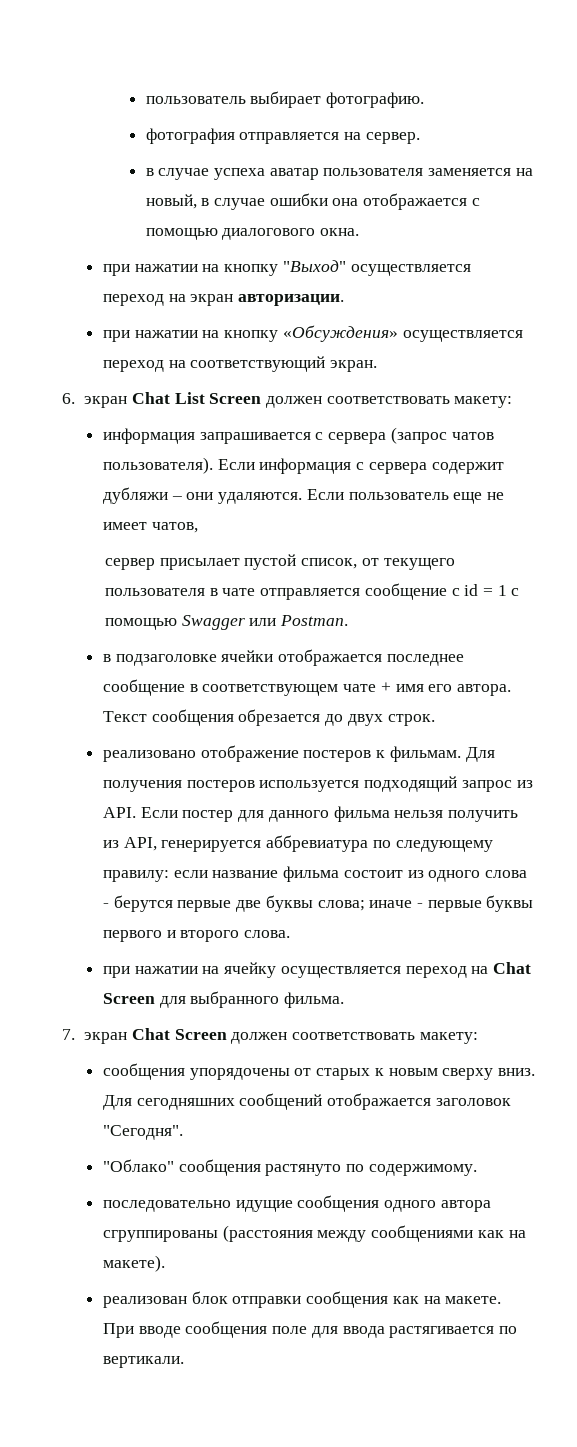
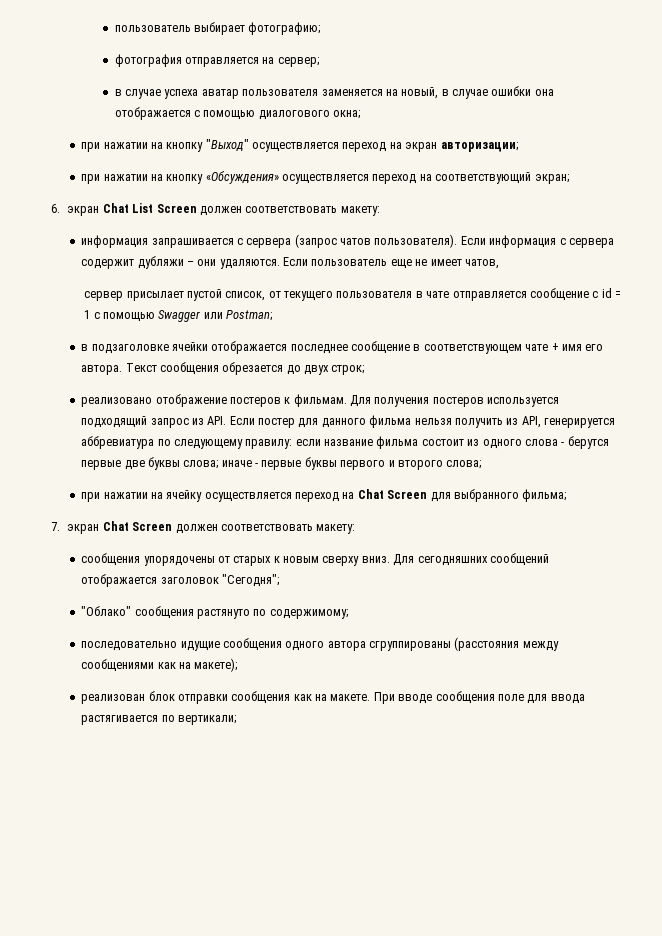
- пользователь выбирает фотографию.
+ пользователь выбирает фотографию;
- фотография отправляется на сервер.
+ фотография отправляется на сервер;
- в случае успеха аватар пользователя заменяется на новый, в случае ошибки она отображается с помощью диалогового окна.
+ в случае успеха аватар пользователя заменяется на новый, в случае ошибки она отображается с помощью диалогового окна;
- при нажатии на кнопку "Выход" осуществляется переход на экран авторизации.
+ при нажатии на кнопку "Выход" осуществляется переход на экран авторизации;
- при нажатии на кнопку «Обсуждения» осуществляется переход на соответствующий экран.
+ при нажатии на кнопку «Обсуждения» осуществляется переход на соответствующий экран;
- сервер присылает пустой список, от текущего пользователя в чате отправляется сообщение с id = 1 с помощью Swagger или Postman.
+ сервер присылает пустой список, от текущего пользователя в чате отправляется сообщение с id = 1 с помощью Swagger или Postman;
- Текст сообщения обрезается до двух строк.
+ Текст сообщения обрезается до двух строк;
- Для получения постеров используется подходящий запрос из API. Если постер для данного фильма нельзя получить из API, генерируется аббревиатура по следующему правилу: если название фильма состоит из одного слова - берутся первые две буквы слова; иначе - первые буквы первого и второго слова.
+ Для получения постеров используется подходящий запрос из API. Если постер для данного фильма нельзя получить из API, генерируется аббревиатура по следующему правилу: если название фильма состоит из одного слова - берутся первые две буквы слова; иначе - первые буквы первого и второго слова;
- при нажатии на ячейку осуществляется переход на Chat Screen для выбранного фильма.
+ при нажатии на ячейку осуществляется переход на Chat Screen для выбранного фильма;
- Для сегодняшних сообщений отображается заголовок "Сегодня".
+ Для сегодняшних сообщений отображается заголовок "Сегодня";
- "Облако" сообщения растянуто по содержимому.
+ "Облако" сообщения растянуто по содержимому;
- последовательно идущие сообщения одного автора сгруппированы (расстояния между сообщениями как на макете).
+ последовательно идущие сообщения одного автора сгруппированы (расстояния между сообщениями как на макете);
- При вводе сообщения поле для ввода растягивается по вертикали.
+ При вводе сообщения поле для ввода растягивается по вертикали;

